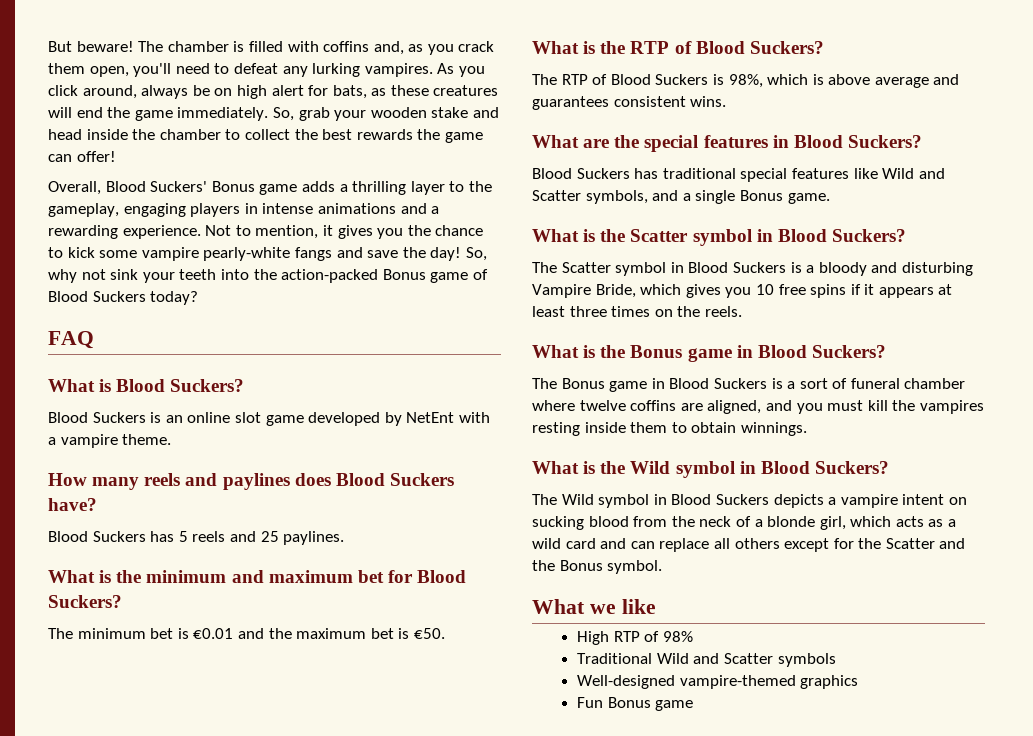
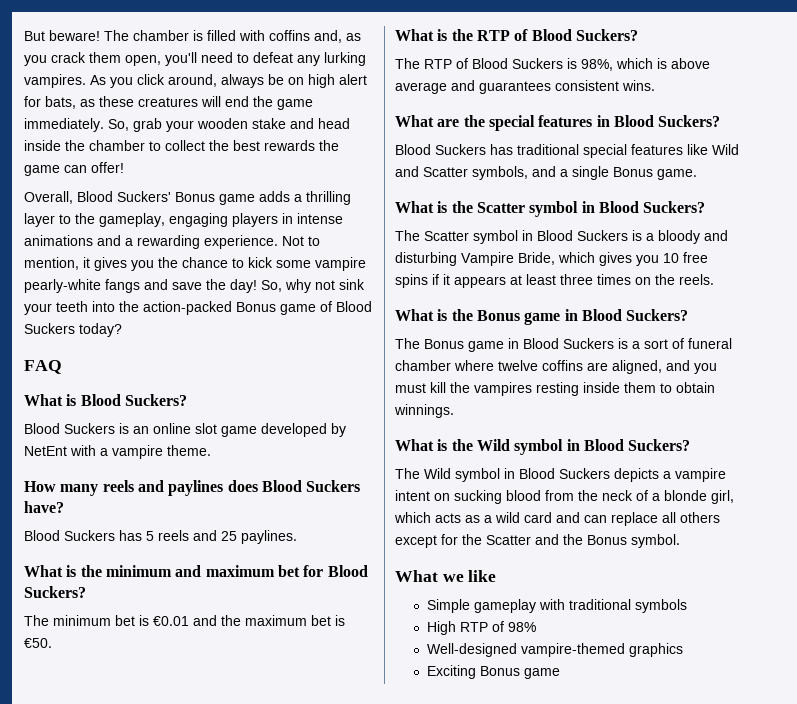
+ Simple gameplay with traditional symbols
- Traditional Wild and Scatter symbols
- Fun Bonus game
+ Exciting Bonus game

